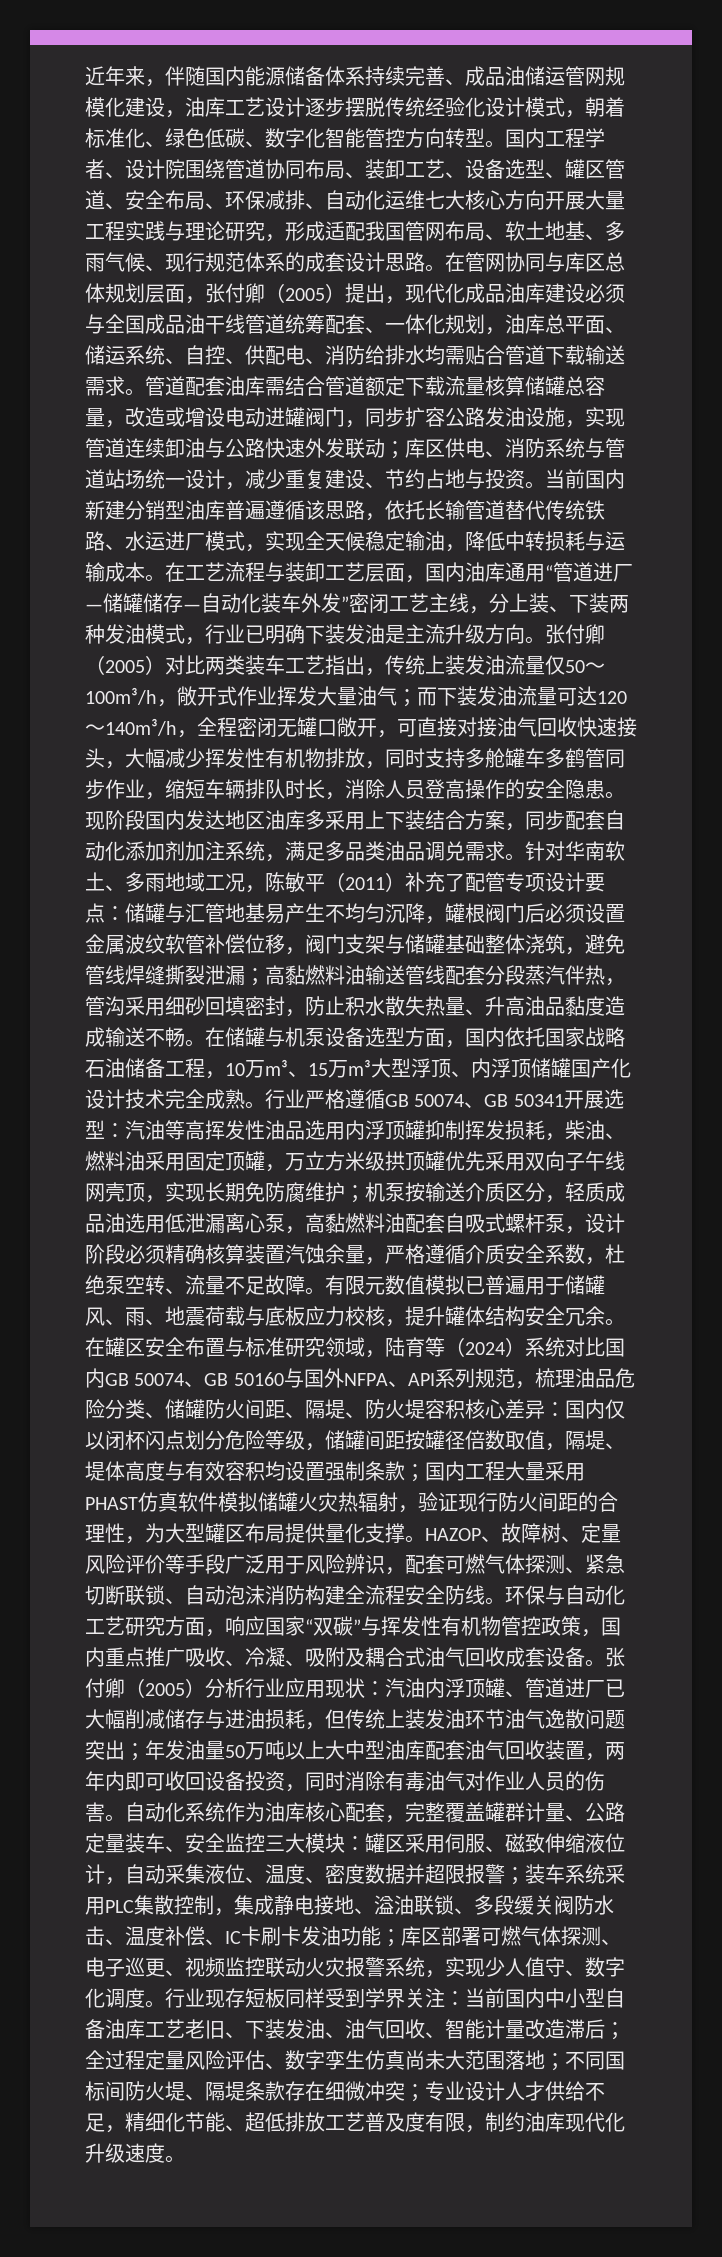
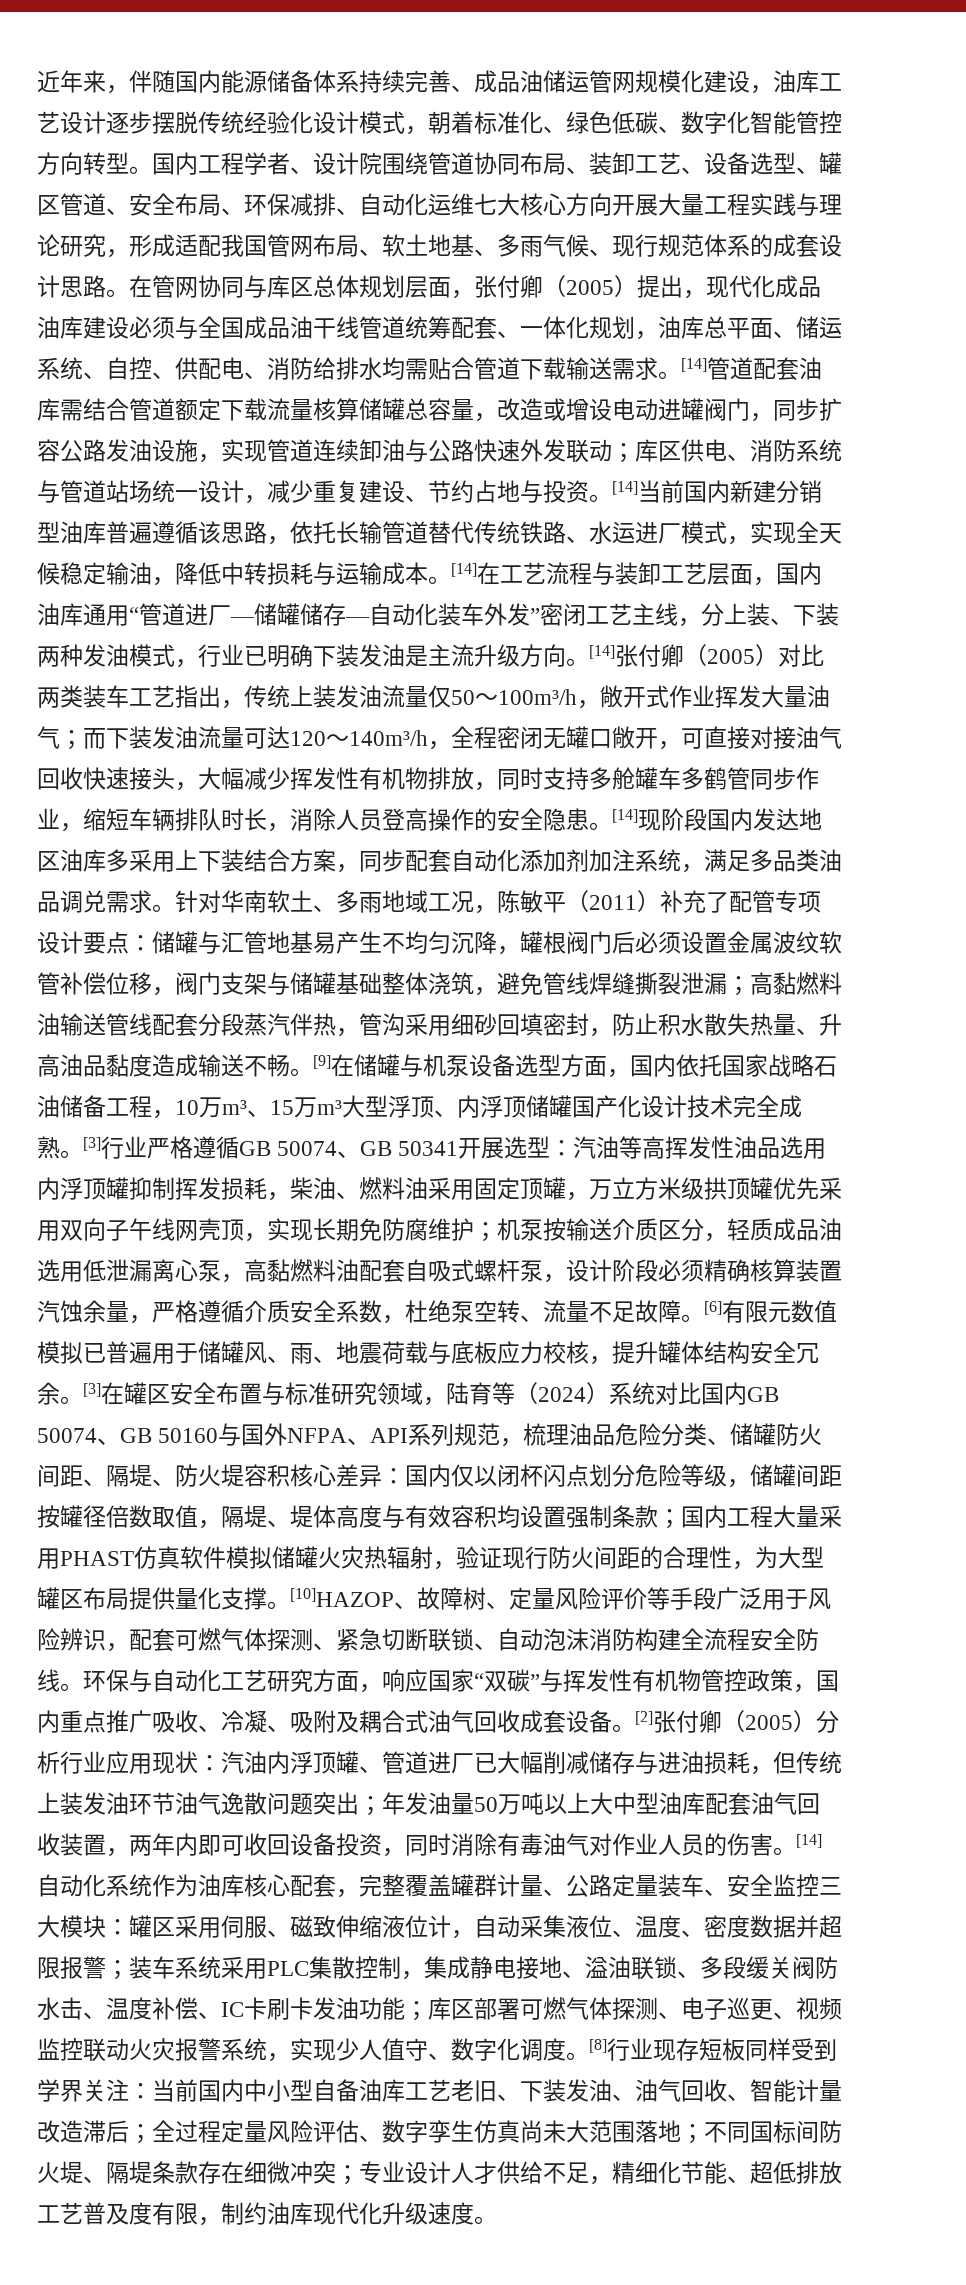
- 管道配套油库需结合管道额定下载流量核算储罐总容量，改造或增设电动进罐阀门，同步扩容公路发油设施，实现管道连续卸油与公路快速外发联动；库区供电、消防系统与管道站场统一设计，减少重复建设、节约占地与投资。
+ [14]管道配套油库需结合管道额定下载流量核算储罐总容量，改造或增设电动进罐阀门，同步扩容公路发油设施，实现管道连续卸油与公路快速外发联动；库区供电、消防系统与管道站场统一设计，减少重复建设、节约占地与投资。
- 当前国内新建分销型油库普遍遵循该思路，依托长输管道替代传统铁路、水运进厂模式，实现全天候稳定输油，降低中转损耗与运输成本。
+ [14]当前国内新建分销型油库普遍遵循该思路，依托长输管道替代传统铁路、水运进厂模式，实现全天候稳定输油，降低中转损耗与运输成本。
- 在工艺流程与装卸工艺层面，国内油库通用“管道进厂—储罐储存—自动化装车外发”密闭工艺主线，分上装、下装两种发油模式，行业已明确下装发油是主流升级方向。
+ [14]在工艺流程与装卸工艺层面，国内油库通用“管道进厂—储罐储存—自动化装车外发”密闭工艺主线，分上装、下装两种发油模式，行业已明确下装发油是主流升级方向。
- 张付卿（2005）对比两类装车工艺指出，传统上装发油流量仅50～100m³/h，敞开式作业挥发大量油气；
+ [14]张付卿（2005）对比两类装车工艺指出，传统上装发油流量仅50～100m³/h，敞开式作业挥发大量油气；
- 现阶段国内发达地区油库多采用上下装结合方案，同步配套自动化添加剂加注系统，满足多品类油品调兑需求。
+ [14]现阶段国内发达地区油库多采用上下装结合方案，同步配套自动化添加剂加注系统，满足多品类油品调兑需求。
- 在储罐与机泵设备选型方面，国内依托国家战略石油储备工程，10万m³、15万m³大型浮顶、内浮顶储罐国产化设计技术完全成熟。
+ [9]在储罐与机泵设备选型方面，国内依托国家战略石油储备工程，10万m³、15万m³大型浮顶、内浮顶储罐国产化设计技术完全成熟。
- 行业严格遵循GB 50074、GB 50341开展选型：
+ [3]行业严格遵循GB 50074、GB 50341开展选型：
- 有限元数值模拟已普遍用于储罐风、雨、地震荷载与底板应力校核，提升罐体结构安全冗余。
+ [6]有限元数值模拟已普遍用于储罐风、雨、地震荷载与底板应力校核，提升罐体结构安全冗余。
- 在罐区安全布置与标准研究领域，陆育等（2024）系统对比国内GB 50074、GB 50160与国外NFPA、API系列规范，梳理油品危险分类、储罐防火间距、隔堤、防火堤容积核心差异：
+ [3]在罐区安全布置与标准研究领域，陆育等（2024）系统对比国内GB 50074、GB 50160与国外NFPA、API系列规范，梳理油品危险分类、储罐防火间距、隔堤、防火堤容积核心差异：
- HAZOP、故障树、定量风险评价等手段广泛用于风险辨识，配套可燃气体探测、紧急切断联锁、自动泡沫消防构建全流程安全防线。
+ [10]HAZOP、故障树、定量风险评价等手段广泛用于风险辨识，配套可燃气体探测、紧急切断联锁、自动泡沫消防构建全流程安全防线。
- 张付卿（2005）分析行业应用现状：汽油内浮顶罐、管道进厂已大幅削减储存与进油损耗，但传统上装发油环节油气逸散问题突出；年发油量50万吨以上大中型油库配套油气回收装置，两年内即可收回设备投资，同时消除有毒油气对作业人员的伤害。
+ [2]张付卿（2005）分析行业应用现状：汽油内浮顶罐、管道进厂已大幅削减储存与进油损耗，但传统上装发油环节油气逸散问题突出；年发油量50万吨以上大中型油库配套油气回收装置，两年内即可收回设备投资，同时消除有毒油气对作业人员的伤害。
- 自动化系统作为油库核心配套，完整覆盖罐群计量、公路定量装车、安全监控三大模块：
+ [14]自动化系统作为油库核心配套，完整覆盖罐群计量、公路定量装车、安全监控三大模块：
- 行业现存短板同样受到学界关注：
+ [8]行业现存短板同样受到学界关注：

